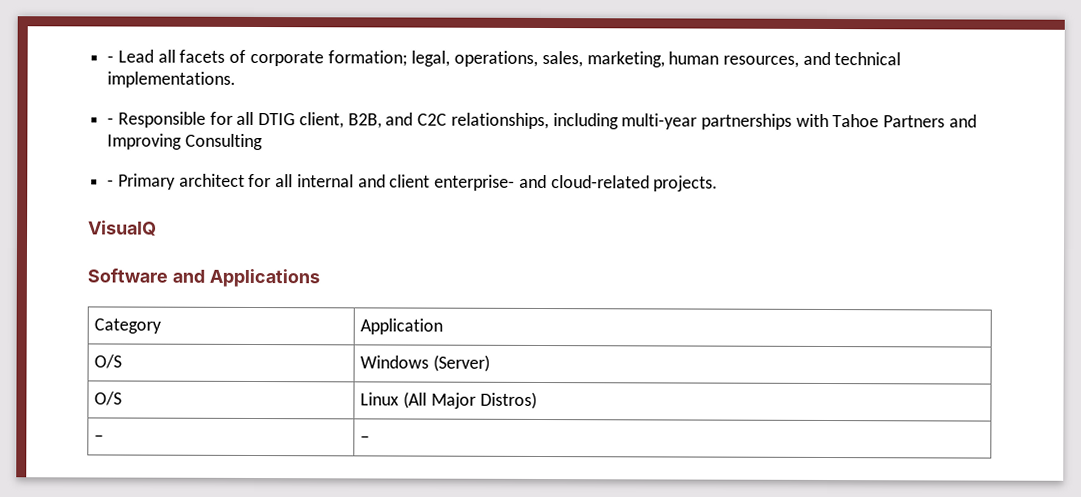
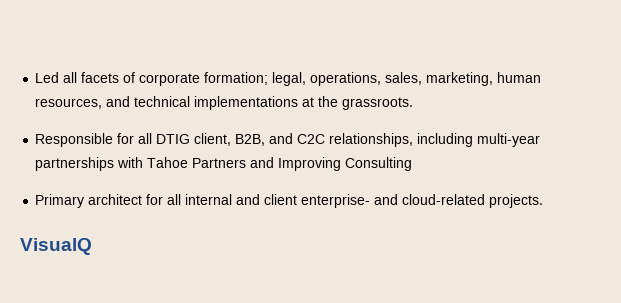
- - Lead all facets of corporate formation; legal, operations, sales, marketing, human resources, and technical implementations.
- - Responsible for all DTIG client, B2B, and C2C relationships, including multi-year partnerships with Tahoe Partners and Improving Consulting
+ Led all facets of corporate formation; legal, operations, sales, marketing, human resources, and technical implementations at the grassroots.
+ Responsible for all DTIG client, B2B, and C2C relationships, including multi-year partnerships with Tahoe Partners and Improving Consulting
- - Primary architect for all internal and client enterprise- and cloud-related projects.
+ Primary architect for all internal and client enterprise- and cloud-related projects.
- Software and Applications
- Category | Application
- O/S | Windows (Server)
- O/S | Linux (All Major Distros)
- – | –

